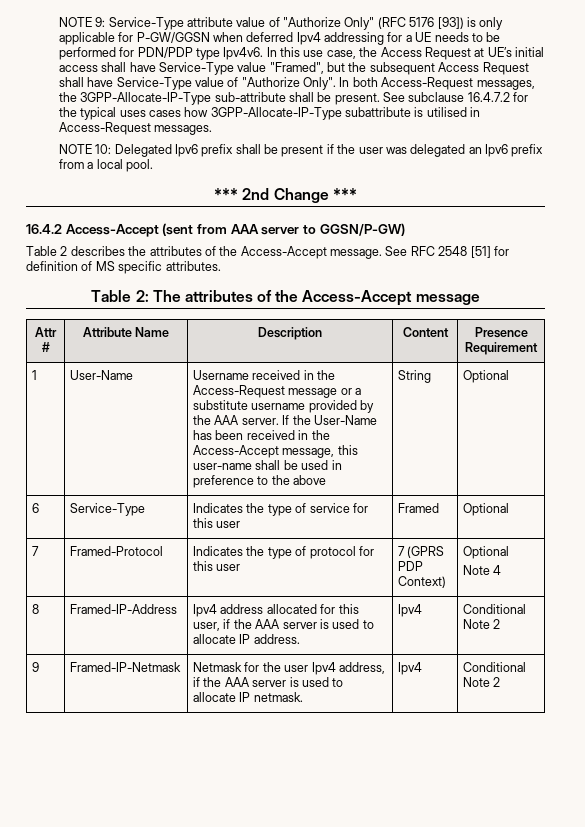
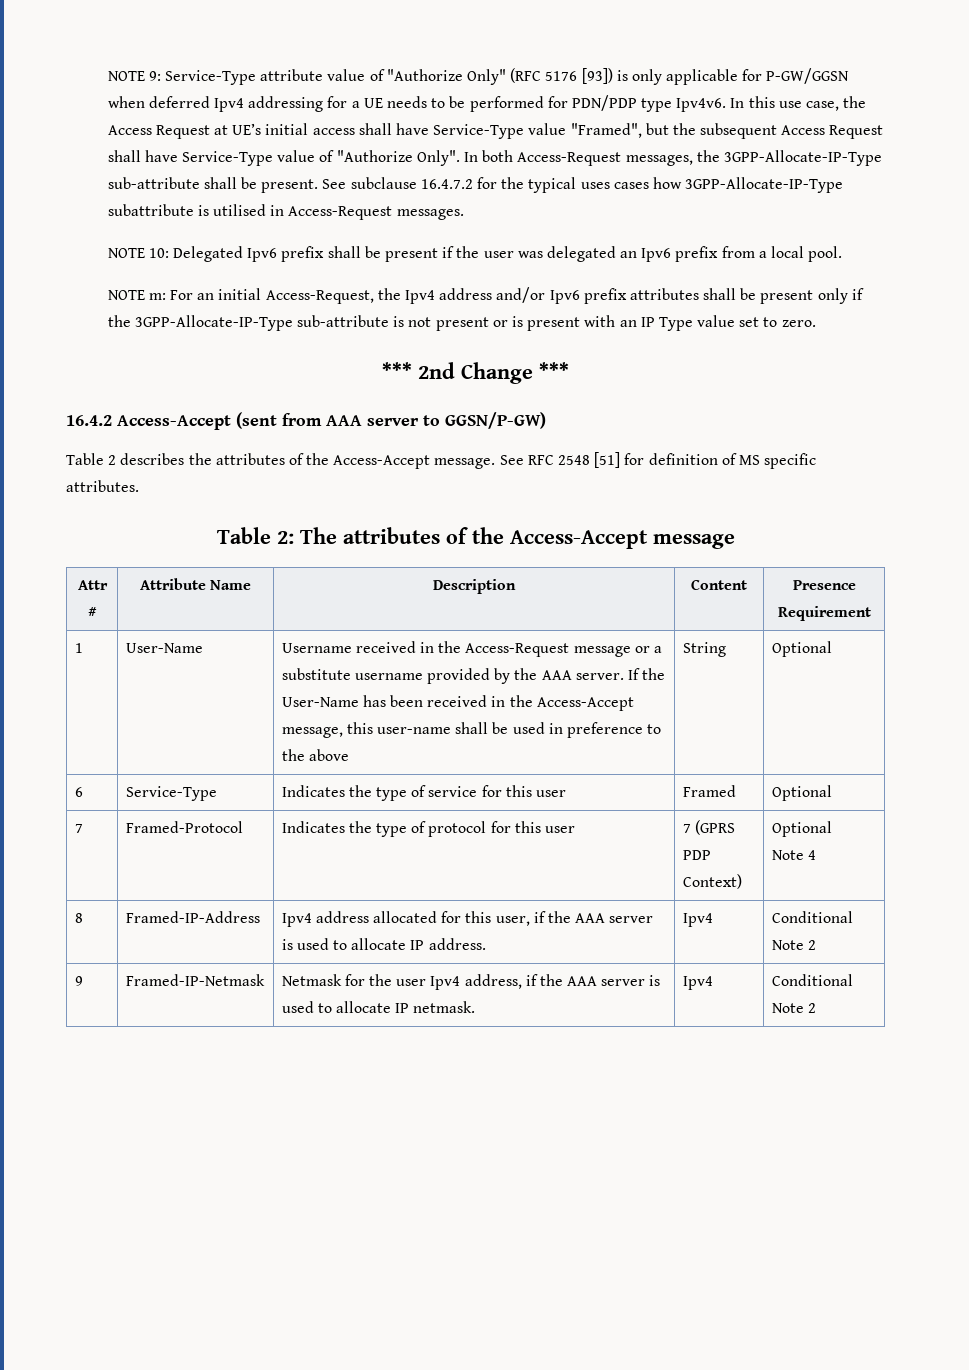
+ NOTE m: For an initial Access-Request, the Ipv4 address and/or Ipv6 prefix attributes shall be present only if the 3GPP-Allocate-IP-Type sub-attribute is not present or is present with an IP Type value set to zero.

